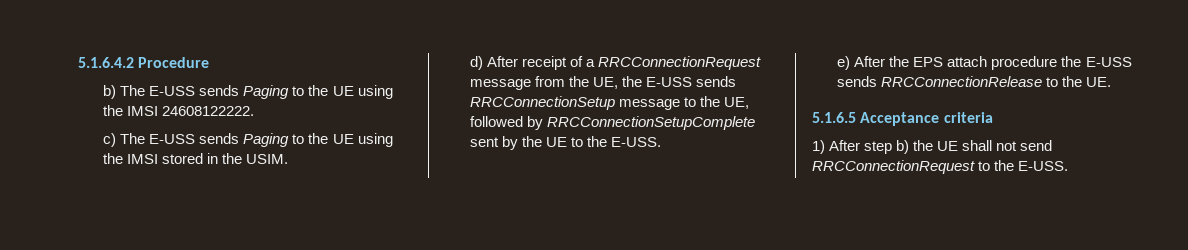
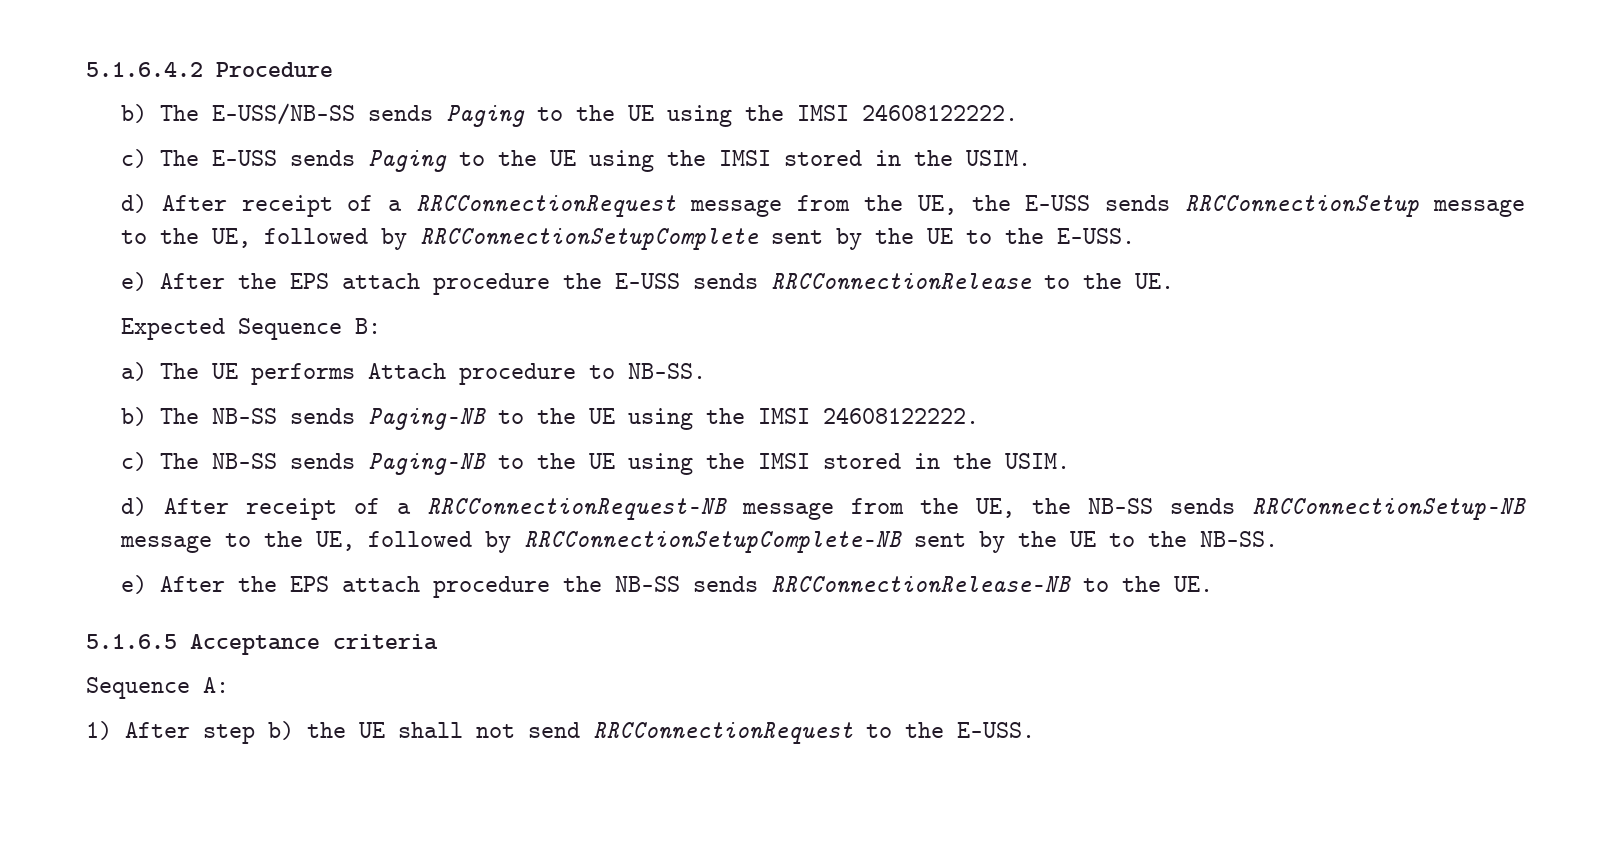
- b) The E-USS sends Paging to the UE using the IMSI 24608122222.
+ b) The E-USS/NB-SS sends Paging to the UE using the IMSI 24608122222.
+ Expected Sequence B:
+ a) The UE performs Attach procedure to NB-SS.
+ b) The NB-SS sends Paging-NB to the UE using the IMSI 24608122222.
+ c) The NB-SS sends Paging-NB to the UE using the IMSI stored in the USIM.
+ d) After receipt of a RRCConnectionRequest-NB message from the UE, the NB-SS sends RRCConnectionSetup-NB message to the UE, followed by RRCConnectionSetupComplete-NB sent by the UE to the NB-SS.
+ e) After the EPS attach procedure the NB-SS sends RRCConnectionRelease-NB to the UE.
+ Sequence A:

